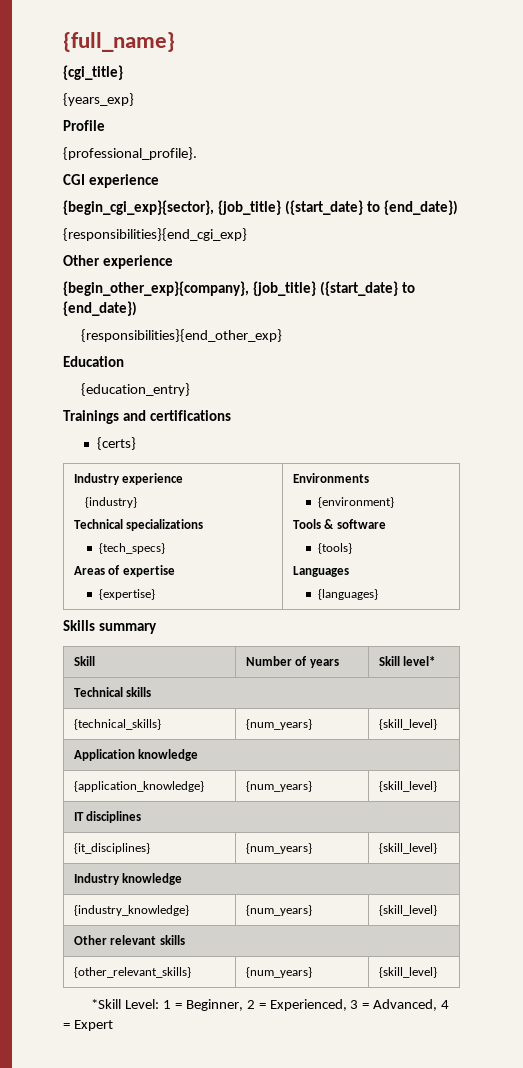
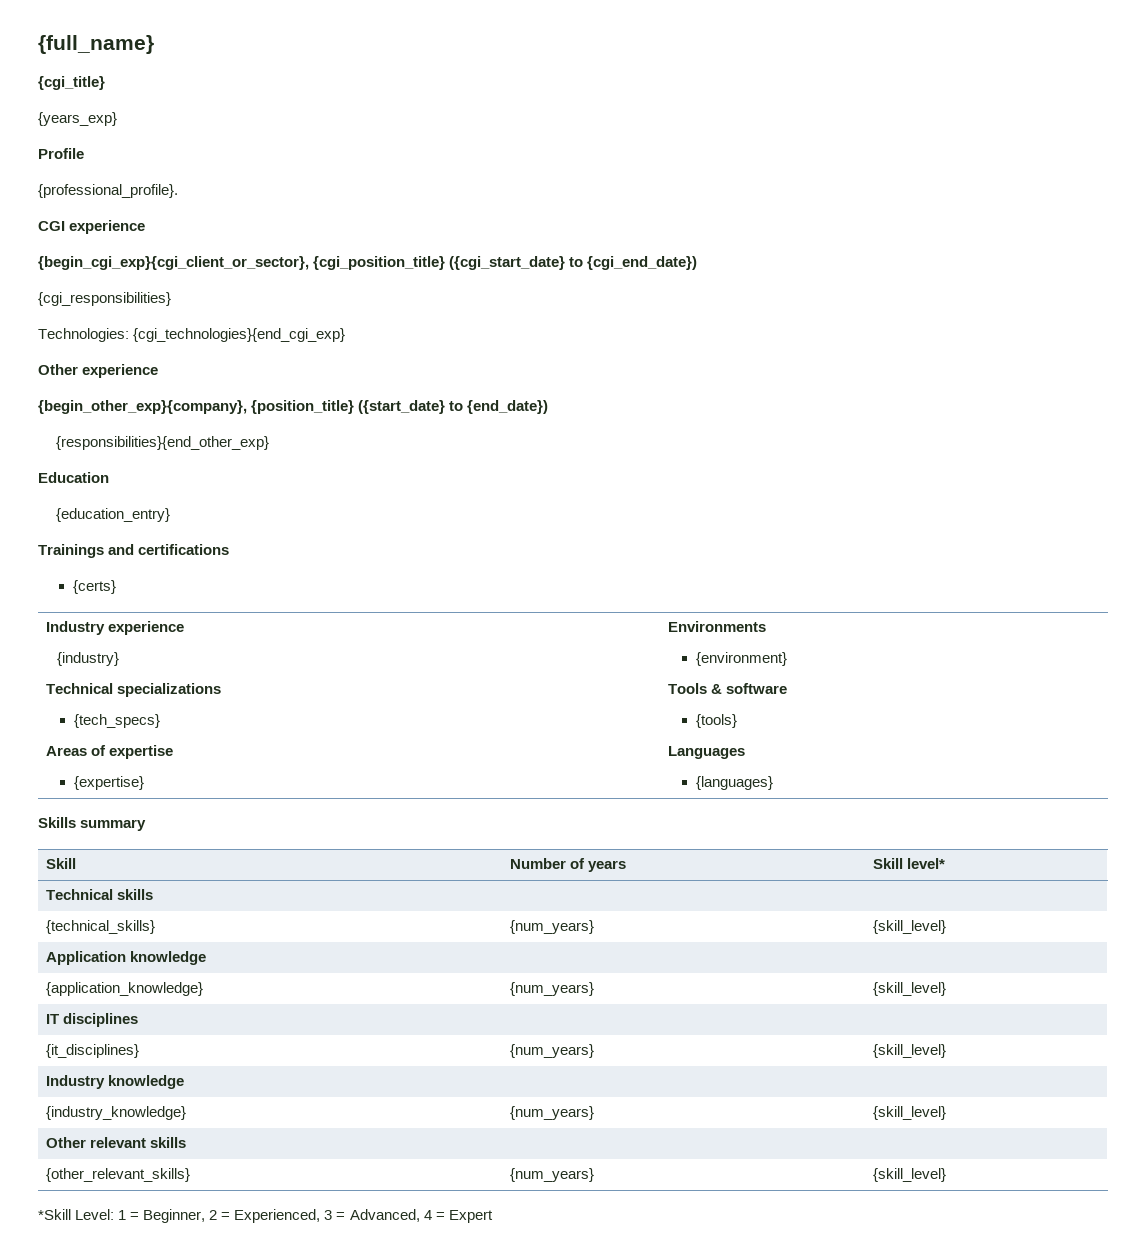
- {begin_cgi_exp}{sector}, {job_title} ({start_date} to {end_date})
- {responsibilities}{end_cgi_exp}
+ {begin_cgi_exp}{cgi_client_or_sector}, {cgi_position_title} ({cgi_start_date} to {cgi_end_date})
+ {cgi_responsibilities}
+ Technologies: {cgi_technologies}{end_cgi_exp}
- {begin_other_exp}{company}, {job_title} ({start_date} to {end_date})
+ {begin_other_exp}{company}, {position_title} ({start_date} to {end_date})

